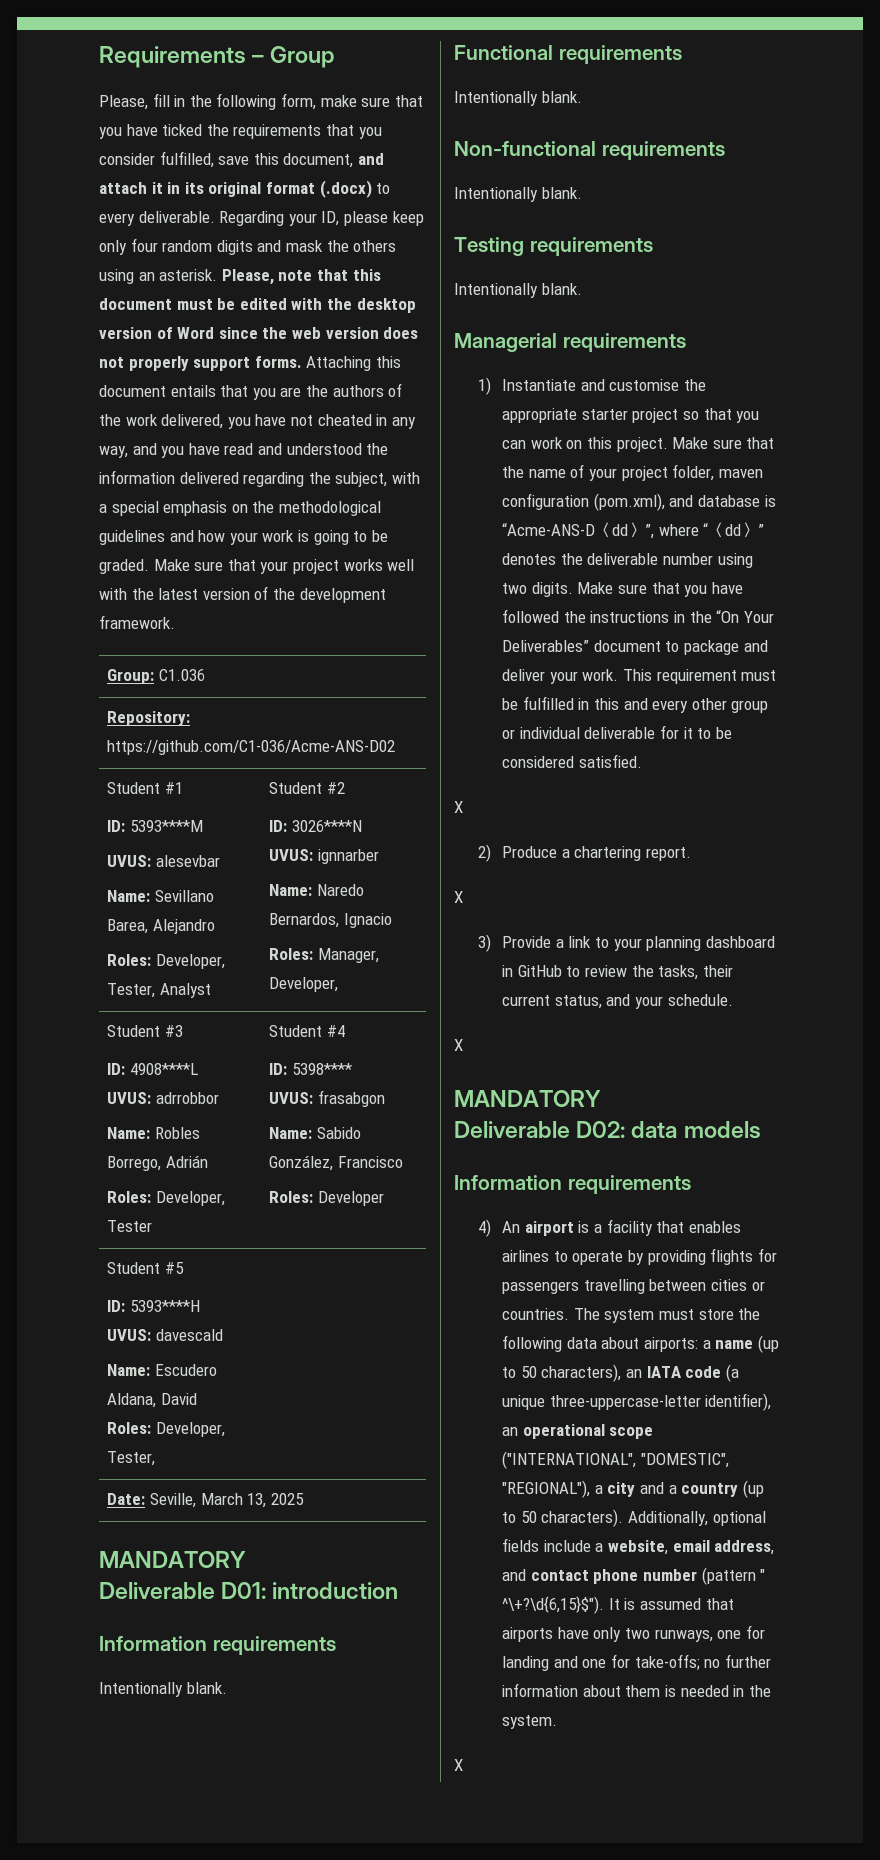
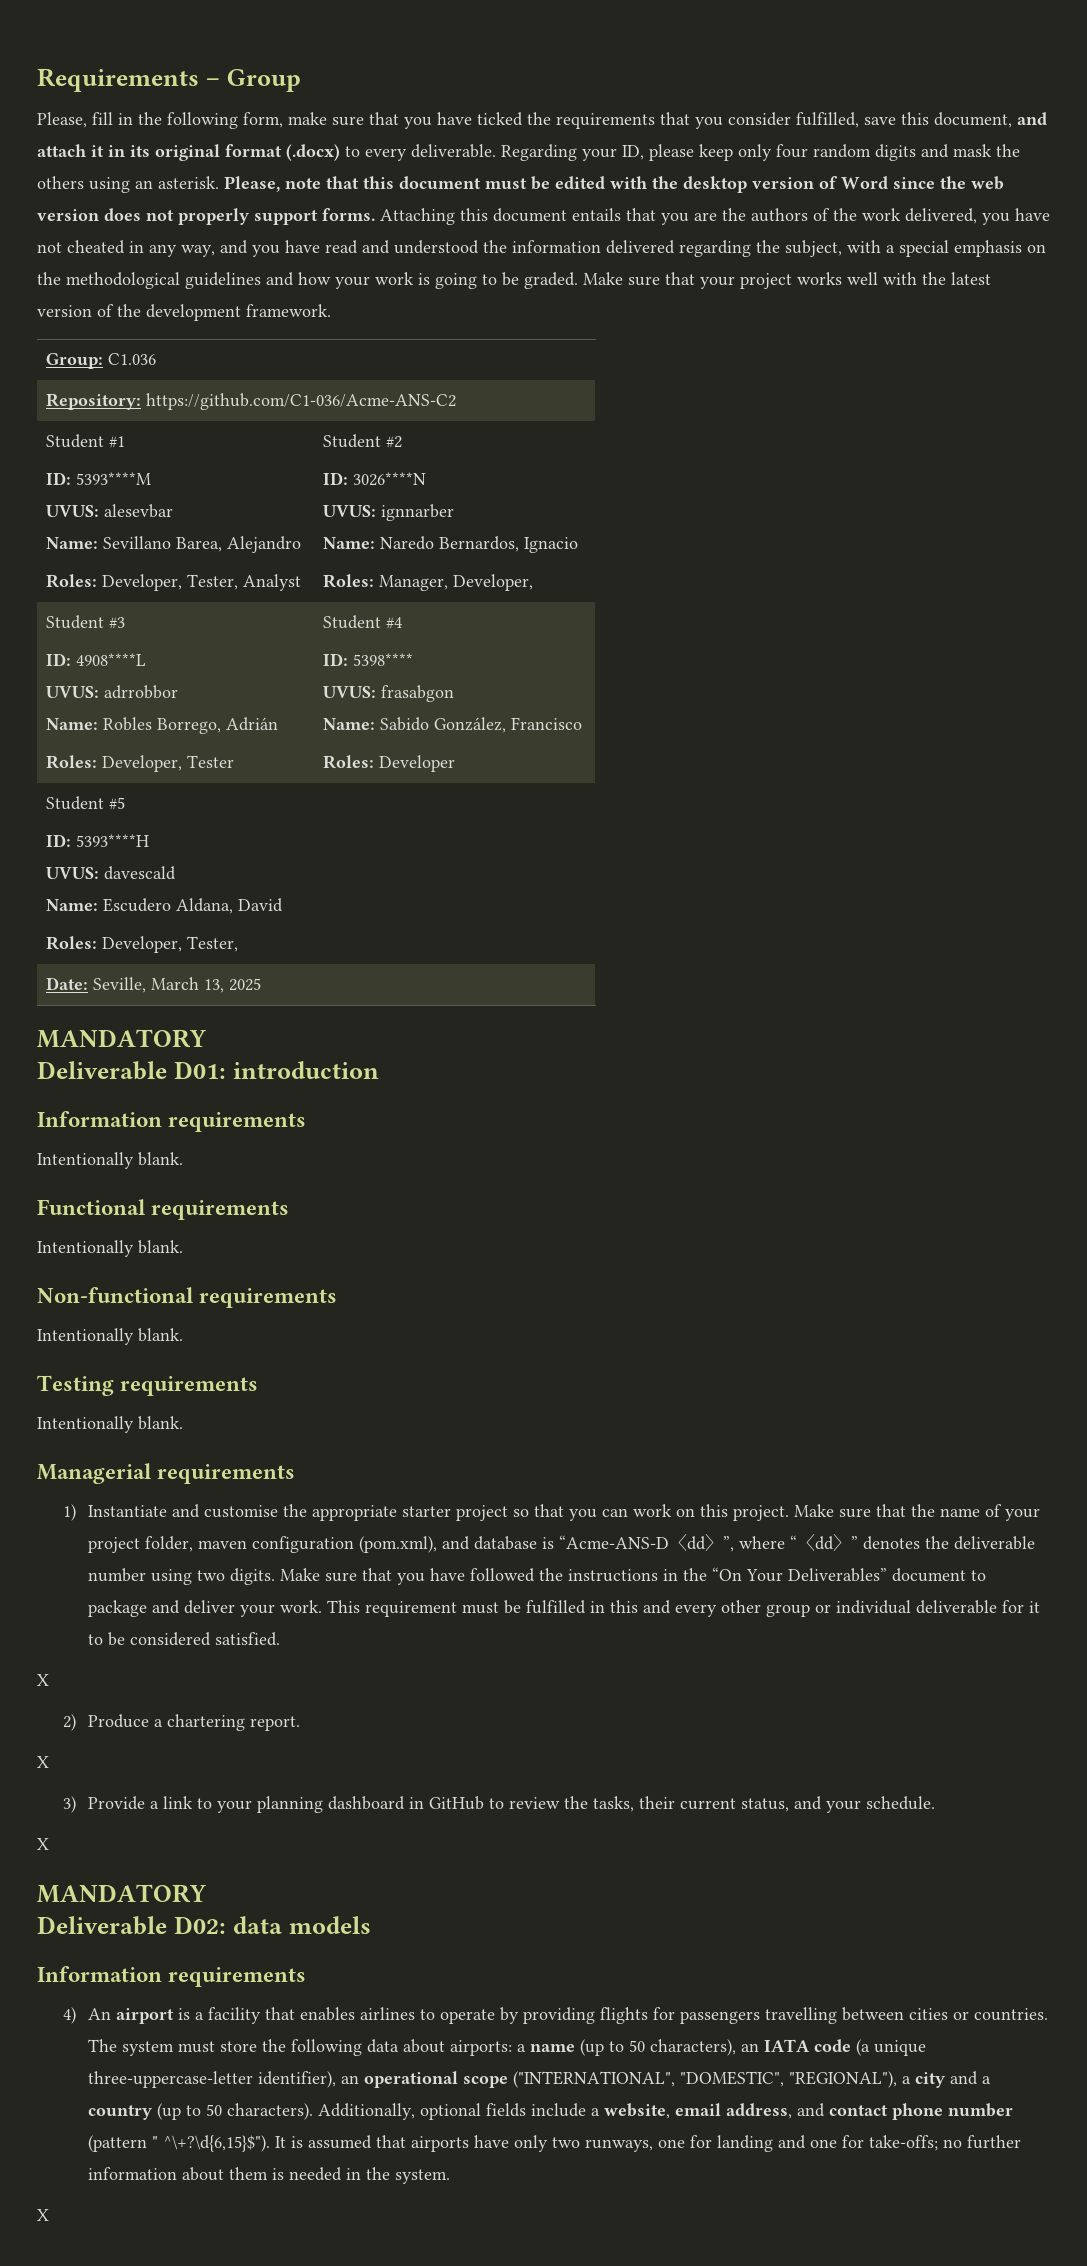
- Repository: https://github.com/C1-036/Acme-ANS-D02
+ Repository: https://github.com/C1-036/Acme-ANS-C2

